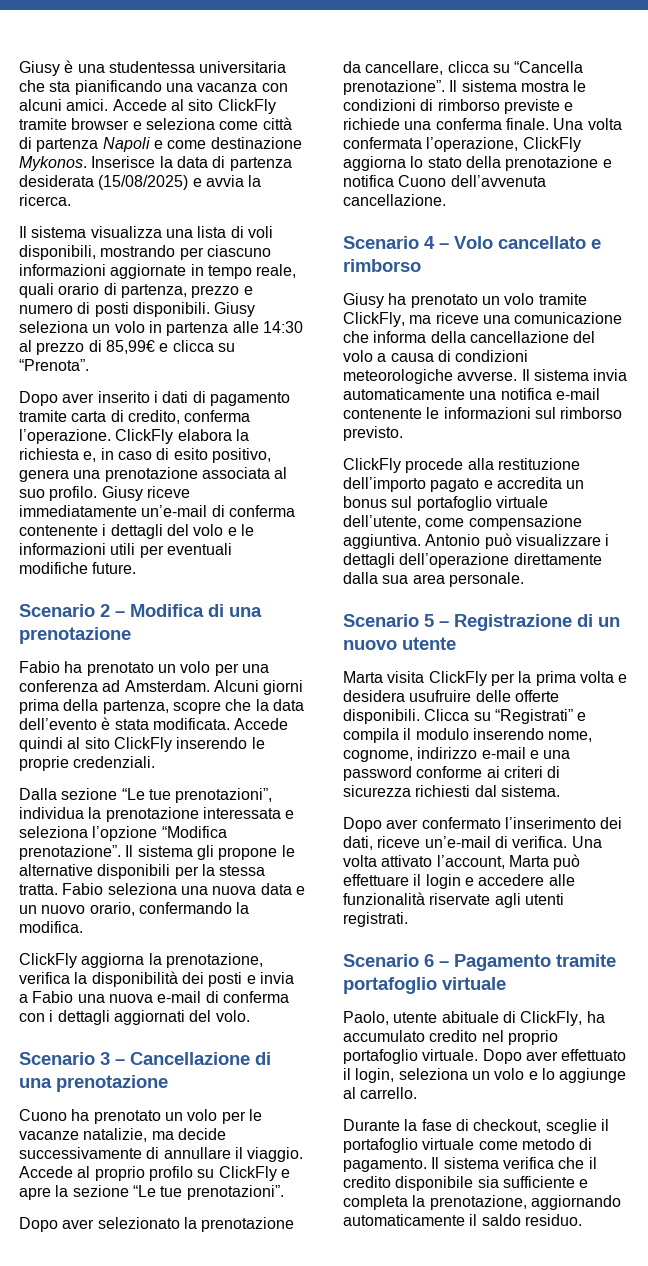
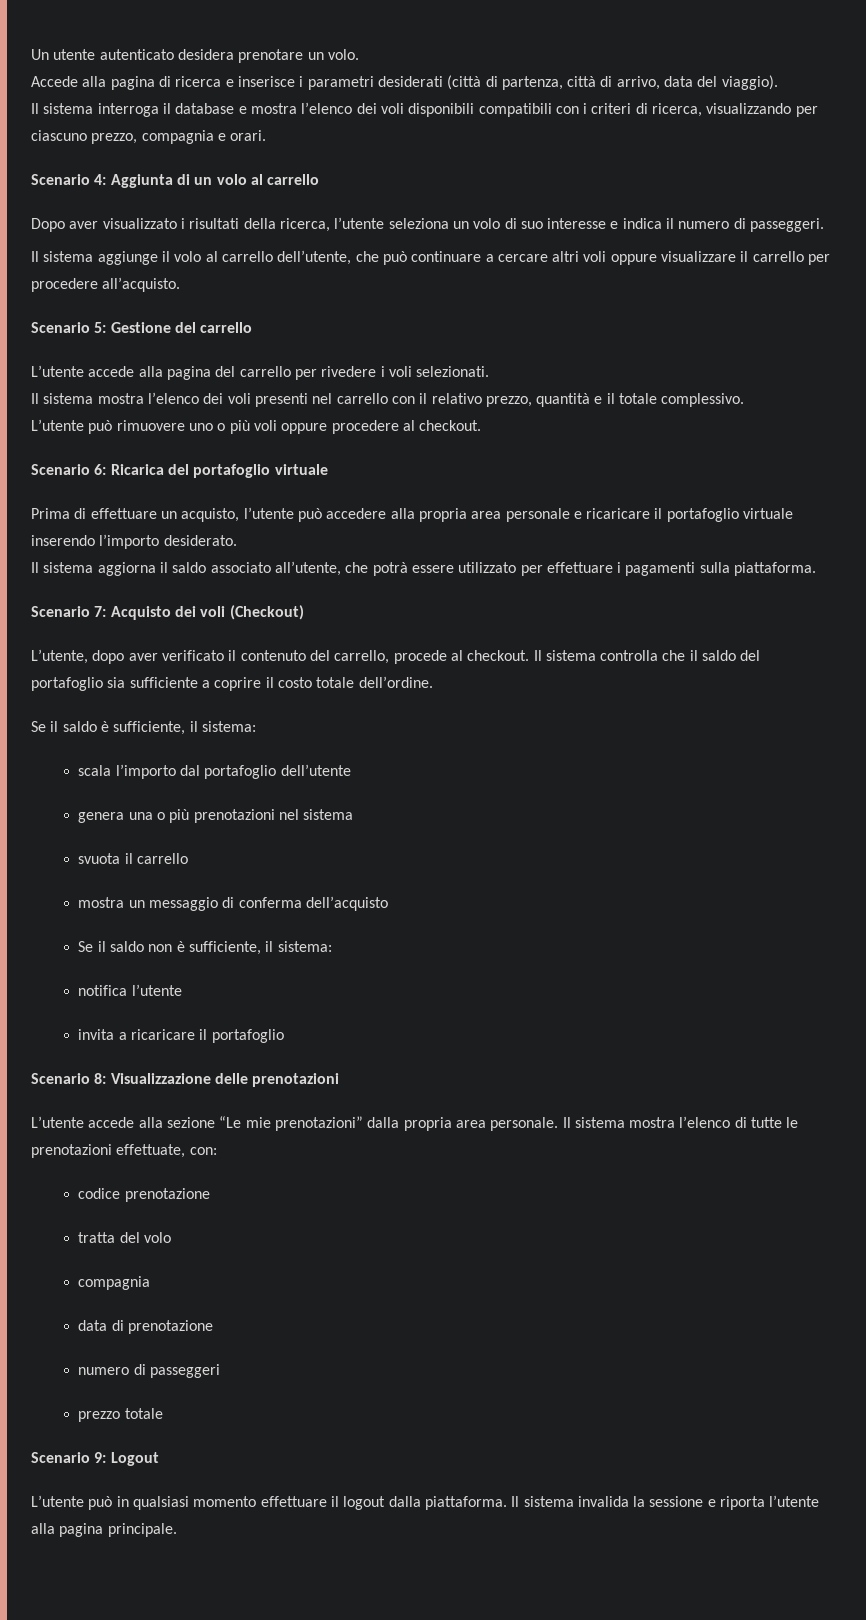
- Giusy è una studentessa universitaria che sta pianificando una vacanza con alcuni amici. Accede al sito ClickFly tramite browser e seleziona come città di partenza Napoli e come destinazione Mykonos. Inserisce la data di partenza desiderata (15/08/2025) e avvia la ricerca.
- Il sistema visualizza una lista di voli disponibili, mostrando per ciascuno informazioni aggiornate in tempo reale, quali orario di partenza, prezzo e numero di posti disponibili. Giusy seleziona un volo in partenza alle 14:30 al prezzo di 85,99€ e clicca su “Prenota”.
- Dopo aver inserito i dati di pagamento tramite carta di credito, conferma l’operazione. ClickFly elabora la richiesta e, in caso di esito positivo, genera una prenotazione associata al suo profilo. Giusy riceve immediatamente un’e-mail di conferma contenente i dettagli del volo e le informazioni utili per eventuali modifiche future.
- Scenario 2 – Modifica di una prenotazione
- Fabio ha prenotato un volo per una conferenza ad Amsterdam. Alcuni giorni prima della partenza, scopre che la data dell’evento è stata modificata. Accede quindi al sito ClickFly inserendo le proprie credenziali.
- Dalla sezione “Le tue prenotazioni”, individua la prenotazione interessata e seleziona l’opzione “Modifica prenotazione”. Il sistema gli propone le alternative disponibili per la stessa tratta. Fabio seleziona una nuova data e un nuovo orario, confermando la modifica.
- ClickFly aggiorna la prenotazione, verifica la disponibilità dei posti e invia a Fabio una nuova e-mail di conferma con i dettagli aggiornati del volo.
- Scenario 3 – Cancellazione di una prenotazione
- Cuono ha prenotato un volo per le vacanze natalizie, ma decide successivamente di annullare il viaggio. Accede al proprio profilo su ClickFly e apre la sezione “Le tue prenotazioni”.
- Dopo aver selezionato la prenotazione da cancellare, clicca su “Cancella prenotazione”. Il sistema mostra le condizioni di rimborso previste e richiede una conferma finale. Una volta confermata l’operazione, ClickFly aggiorna lo stato della prenotazione e notifica Cuono dell’avvenuta cancellazione.
- Scenario 4 – Volo cancellato e rimborso
- Giusy ha prenotato un volo tramite ClickFly, ma riceve una comunicazione che informa della cancellazione del volo a causa di condizioni meteorologiche avverse. Il sistema invia automaticamente una notifica e-mail contenente le informazioni sul rimborso previsto.
- ClickFly procede alla restituzione dell’importo pagato e accredita un bonus sul portafoglio virtuale dell’utente, come compensazione aggiuntiva. Antonio può visualizzare i dettagli dell’operazione direttamente dalla sua area personale.
- Scenario 5 – Registrazione di un nuovo utente
- Marta visita ClickFly per la prima volta e desidera usufruire delle offerte disponibili. Clicca su “Registrati” e compila il modulo inserendo nome, cognome, indirizzo e-mail e una password conforme ai criteri di sicurezza richiesti dal sistema.
- Dopo aver confermato l’inserimento dei dati, riceve un’e-mail di verifica. Una volta attivato l’account, Marta può effettuare il login e accedere alle funzionalità riservate agli utenti registrati.
- Scenario 6 – Pagamento tramite portafoglio virtuale
- Paolo, utente abituale di ClickFly, ha accumulato credito nel proprio portafoglio virtuale. Dopo aver effettuato il login, seleziona un volo e lo aggiunge al carrello.
- Durante la fase di checkout, sceglie il portafoglio virtuale come metodo di pagamento. Il sistema verifica che il credito disponibile sia sufficiente e completa la prenotazione, aggiornando automaticamente il saldo residuo.
+ Un utente autenticato desidera prenotare un volo.
+ Accede alla pagina di ricerca e inserisce i parametri desiderati (città di partenza, città di arrivo, data del viaggio).
+ Il sistema interroga il database e mostra l’elenco dei voli disponibili compatibili con i criteri di ricerca, visualizzando per ciascuno prezzo, compagnia e orari.
+ Scenario 4: Aggiunta di un volo al carrello
+ Dopo aver visualizzato i risultati della ricerca, l’utente seleziona un volo di suo interesse e indica il numero di passeggeri.
+ Il sistema aggiunge il volo al carrello dell’utente, che può continuare a cercare altri voli oppure visualizzare il carrello per procedere all’acquisto.
+ Scenario 5: Gestione del carrello
+ L’utente accede alla pagina del carrello per rivedere i voli selezionati.
+ Il sistema mostra l’elenco dei voli presenti nel carrello con il relativo prezzo, quantità e il totale complessivo.
+ L’utente può rimuovere uno o più voli oppure procedere al checkout.
+ Scenario 6: Ricarica del portafoglio virtuale
+ Prima di effettuare un acquisto, l’utente può accedere alla propria area personale e ricaricare il portafoglio virtuale inserendo l’importo desiderato.
+ Il sistema aggiorna il saldo associato all’utente, che potrà essere utilizzato per effettuare i pagamenti sulla piattaforma.
+ Scenario 7: Acquisto dei voli (Checkout)
+ L’utente, dopo aver verificato il contenuto del carrello, procede al checkout. Il sistema controlla che il saldo del portafoglio sia sufficiente a coprire il costo totale dell’ordine.
+ Se il saldo è sufficiente, il sistema:
+ scala l’importo dal portafoglio dell’utente
+ genera una o più prenotazioni nel sistema
+ svuota il carrello
+ mostra un messaggio di conferma dell’acquisto
+ Se il saldo non è sufficiente, il sistema:
+ notifica l’utente
+ invita a ricaricare il portafoglio
+ Scenario 8: Visualizzazione delle prenotazioni
+ L’utente accede alla sezione “Le mie prenotazioni” dalla propria area personale. Il sistema mostra l’elenco di tutte le prenotazioni effettuate, con:
+ codice prenotazione
+ tratta del volo
+ compagnia
+ data di prenotazione
+ numero di passeggeri
+ prezzo totale
+ Scenario 9: Logout
+ L’utente può in qualsiasi momento effettuare il logout dalla piattaforma. Il sistema invalida la sessione e riporta l’utente alla pagina principale.

